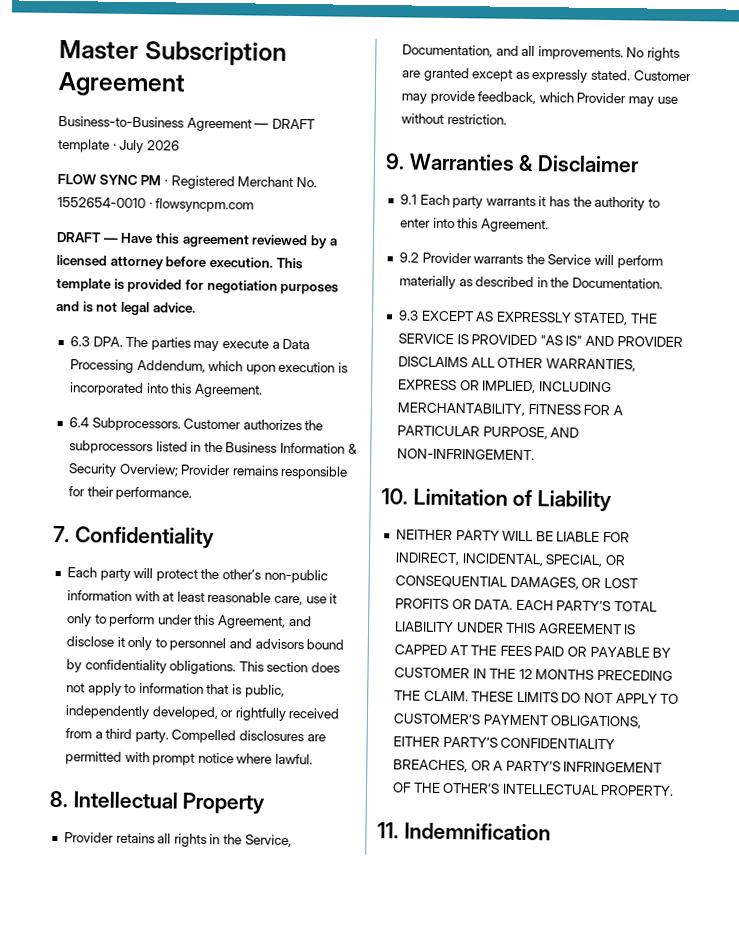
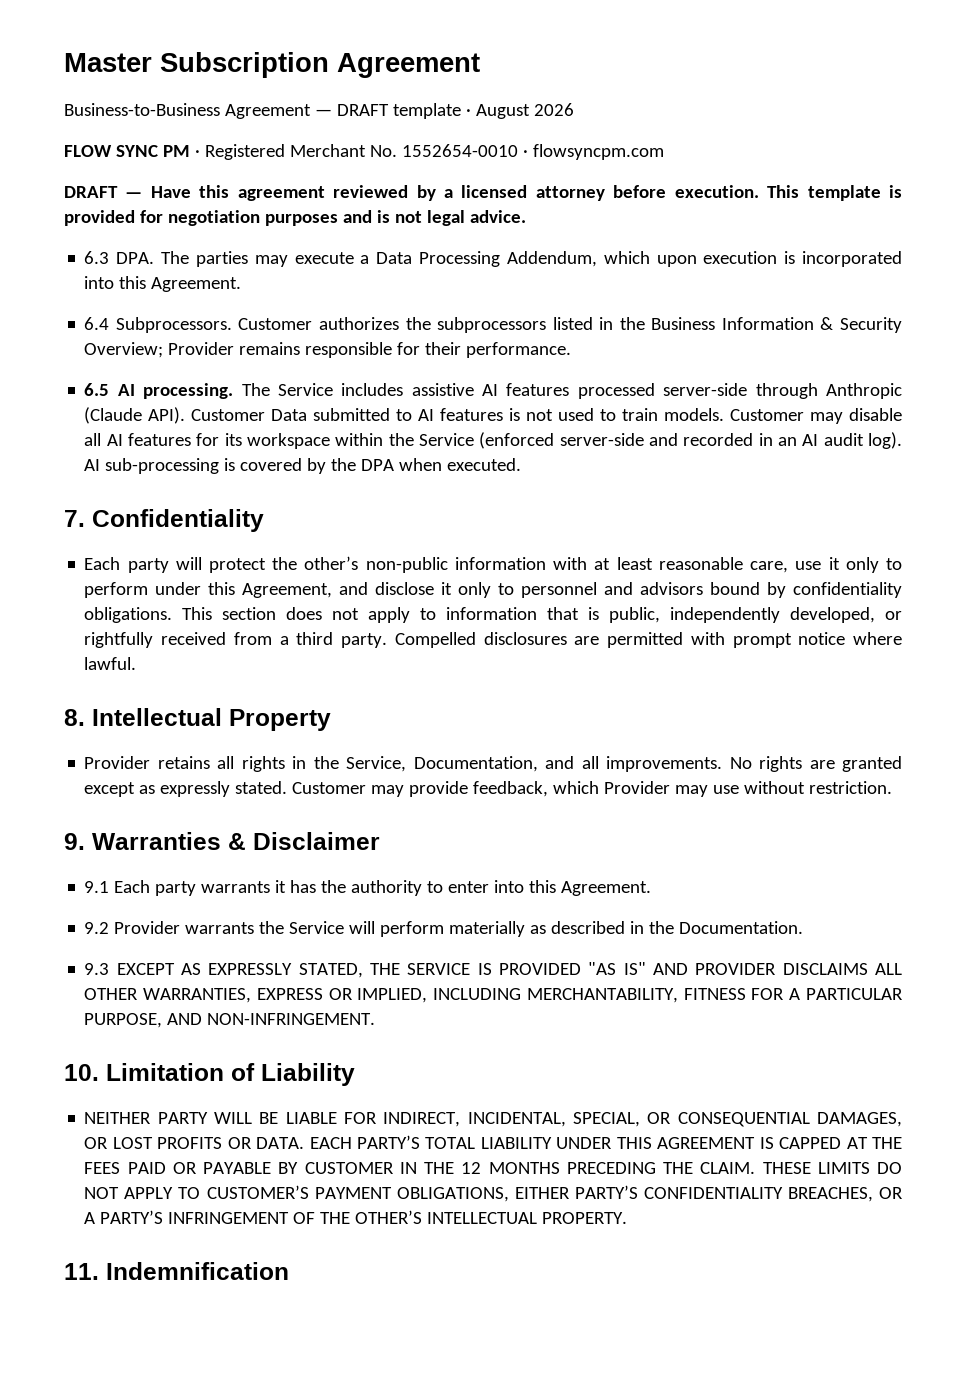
- Business-to-Business Agreement — DRAFT template · July 2026
+ Business-to-Business Agreement — DRAFT template · August 2026
+ 6.5 AI processing. The Service includes assistive AI features processed server-side through Anthropic (Claude API). Customer Data submitted to AI features is not used to train models. Customer may disable all AI features for its workspace within the Service (enforced server-side and recorded in an AI audit log). AI sub-processing is covered by the DPA when executed.

